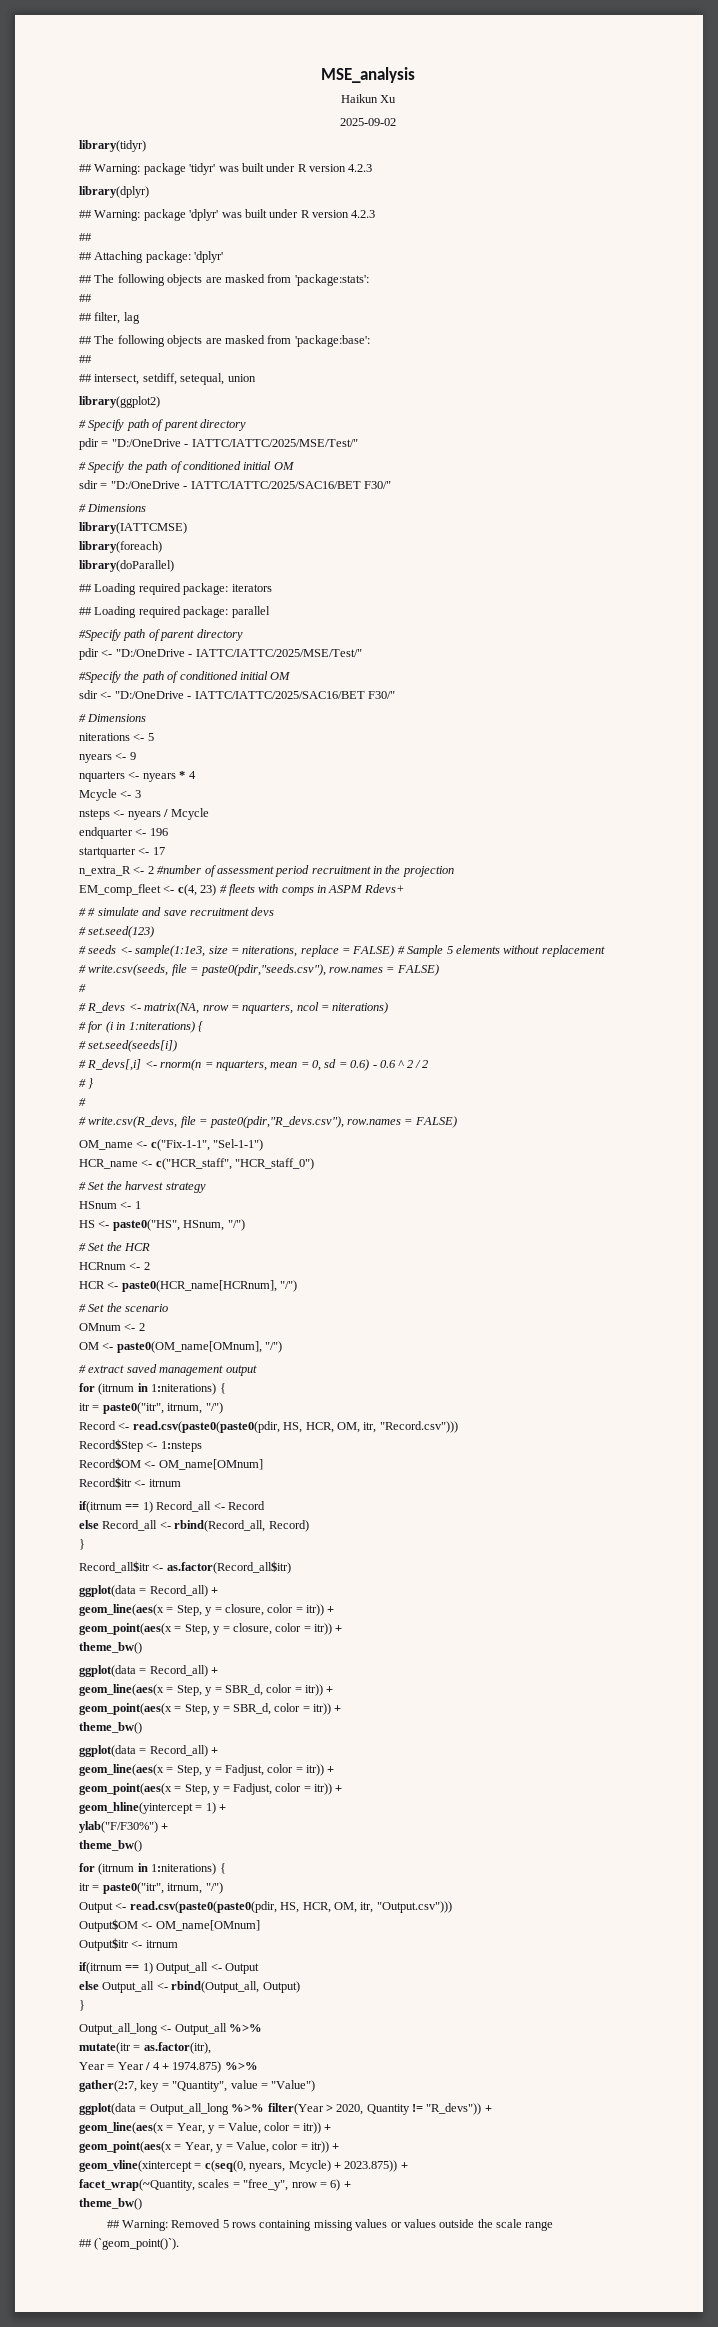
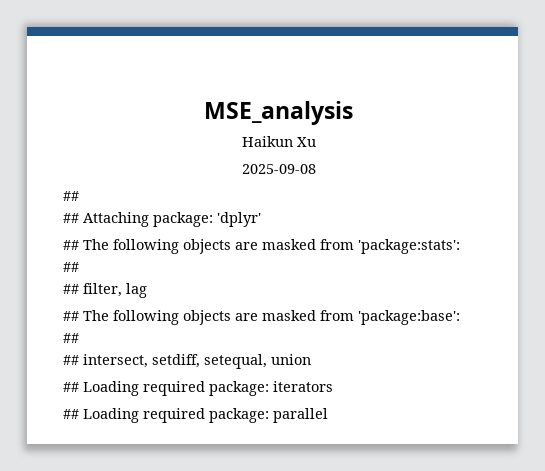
- 2025-09-02
- library(tidyr)
- ## Warning: package 'tidyr' was built under R version 4.2.3
- library(dplyr)
- ## Warning: package 'dplyr' was built under R version 4.2.3
+ 2025-09-08
- library(ggplot2)
- # Specify path of parent directory
- pdir = "D:/OneDrive - IATTC/IATTC/2025/MSE/Test/"
- # Specify the path of conditioned initial OM
- sdir = "D:/OneDrive - IATTC/IATTC/2025/SAC16/BET F30/"
- # Dimensions
- library(IATTCMSE)
- library(foreach)
- library(doParallel)
- #Specify path of parent directory
- pdir <- "D:/OneDrive - IATTC/IATTC/2025/MSE/Test/"
- #Specify the path of conditioned initial OM
- sdir <- "D:/OneDrive - IATTC/IATTC/2025/SAC16/BET F30/"
- # Dimensions
- niterations <- 5
- nyears <- 9
- nquarters <- nyears * 4
- Mcycle <- 3
- nsteps <- nyears / Mcycle
- endquarter <- 196
- startquarter <- 17
- n_extra_R <- 2 #number of assessment period recruitment in the projection
- EM_comp_fleet <- c(4, 23) # fleets with comps in ASPM Rdevs+
- # # simulate and save recruitment devs
- # set.seed(123)
- # seeds <- sample(1:1e3, size = niterations, replace = FALSE) # Sample 5 elements without replacement
- # write.csv(seeds, file = paste0(pdir,"seeds.csv"), row.names = FALSE)
- #
- # R_devs <- matrix(NA, nrow = nquarters, ncol = niterations)
- # for (i in 1:niterations) {
- # set.seed(seeds[i])
- # R_devs[,i] <- rnorm(n = nquarters, mean = 0, sd = 0.6) - 0.6 ^ 2 / 2
- # }
- #
- # write.csv(R_devs, file = paste0(pdir,"R_devs.csv"), row.names = FALSE)
- OM_name <- c("Fix-1-1", "Sel-1-1")
- HCR_name <- c("HCR_staff", "HCR_staff_0")
- # Set the harvest strategy
- HSnum <- 1
- HS <- paste0("HS", HSnum, "/")
- # Set the HCR
- HCRnum <- 2
- HCR <- paste0(HCR_name[HCRnum], "/")
- # Set the scenario
- OMnum <- 2
- OM <- paste0(OM_name[OMnum], "/")
- # extract saved management output
- for (itrnum in 1:niterations) {
- itr = paste0("itr", itrnum, "/")
- Record <- read.csv(paste0(paste0(pdir, HS, HCR, OM, itr, "Record.csv")))
- Record$Step <- 1:nsteps
- Record$OM <- OM_name[OMnum]
- Record$itr <- itrnum
- if(itrnum == 1) Record_all <- Record
- else Record_all <- rbind(Record_all, Record)
- }
- Record_all$itr <- as.factor(Record_all$itr)
- ggplot(data = Record_all) +
- geom_line(aes(x = Step, y = closure, color = itr)) +
- geom_point(aes(x = Step, y = closure, color = itr)) +
- theme_bw()
- ggplot(data = Record_all) +
- geom_line(aes(x = Step, y = SBR_d, color = itr)) +
- geom_point(aes(x = Step, y = SBR_d, color = itr)) +
- theme_bw()
- ggplot(data = Record_all) +
- geom_line(aes(x = Step, y = Fadjust, color = itr)) +
- geom_point(aes(x = Step, y = Fadjust, color = itr)) +
- geom_hline(yintercept = 1) +
- ylab("F/F30%") +
- theme_bw()
- for (itrnum in 1:niterations) {
- itr = paste0("itr", itrnum, "/")
- Output <- read.csv(paste0(paste0(pdir, HS, HCR, OM, itr, "Output.csv")))
- Output$OM <- OM_name[OMnum]
- Output$itr <- itrnum
- if(itrnum == 1) Output_all <- Output
- else Output_all <- rbind(Output_all, Output)
- }
- Output_all_long <- Output_all %>%
- mutate(itr = as.factor(itr),
- Year = Year / 4 + 1974.875) %>%
- gather(2:7, key = "Quantity", value = "Value")
- ggplot(data = Output_all_long %>% filter(Year > 2020, Quantity != "R_devs")) +
- geom_line(aes(x = Year, y = Value, color = itr)) +
- geom_point(aes(x = Year, y = Value, color = itr)) +
- geom_vline(xintercept = c(seq(0, nyears, Mcycle) + 2023.875)) +
- facet_wrap(~Quantity, scales = "free_y", nrow = 6) +
- theme_bw()
- ## Warning: Removed 5 rows containing missing values or values outside the scale range
- ## (`geom_point()`).

